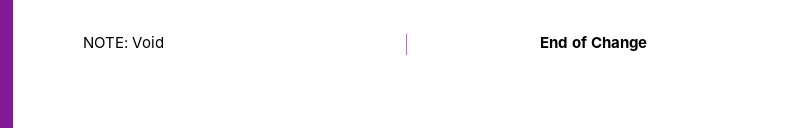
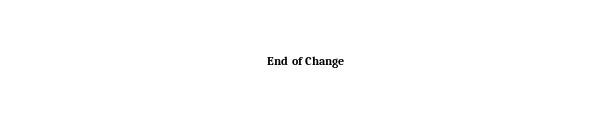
- NOTE: Void

